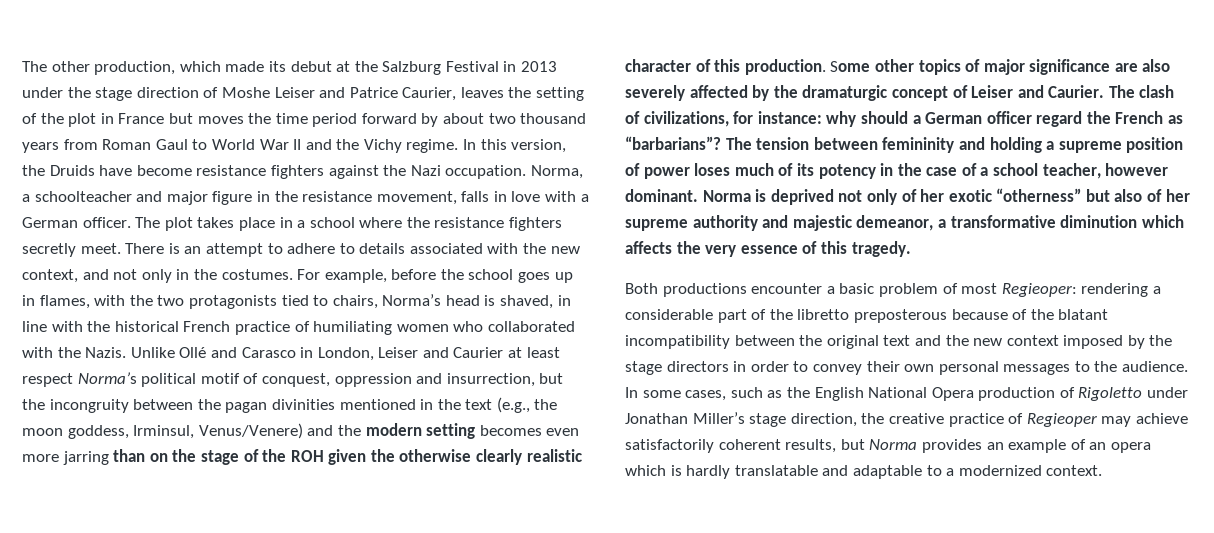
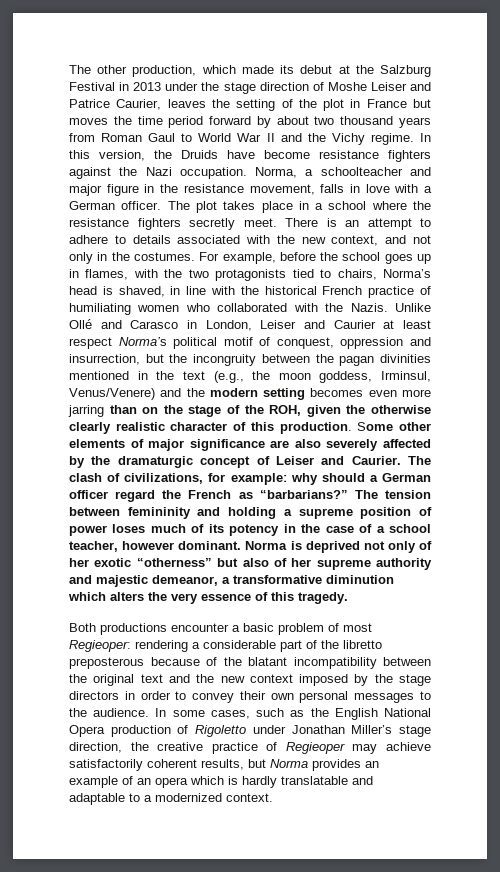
- Unlike Ollé and Carasco in London, Leiser and Caurier at least respect Norma’s political motif of conquest, oppression and insurrection, but the incongruity between the pagan divinities mentioned in the text (e.g., the moon goddess, Irminsul, Venus/Venere) and the modern setting becomes even more jarring than on the stage of the ROH given the otherwise clearly realistic character of this production.
+ Unlike Ollé and Carasco in London, Leiser and Caurier at least respect Norma’s political motif of conquest, oppression and insurrection, but the incongruity between the pagan divinities mentioned in the text (e.g., the moon goddess, Irminsul, Venus/Venere) and the modern setting becomes even more jarring than on the stage of the ROH, given the otherwise clearly realistic character of this production.
- Some other topics of major significance are also severely affected by the dramaturgic concept of Leiser and Caurier.
+ Some other elements of major significance are also severely affected by the dramaturgic concept of Leiser and Caurier.
- The clash of civilizations, for instance: why should a German officer regard the French as “barbarians”?
+ The clash of civilizations, for example: why should a German officer regard the French as “barbarians?”
- Norma is deprived not only of her exotic “otherness” but also of her supreme authority and majestic demeanor, a transformative diminution which affects the very essence of this tragedy.
+ Norma is deprived not only of her exotic “otherness” but also of her supreme authority and majestic demeanor, a transformative diminution which alters the very essence of this tragedy.

